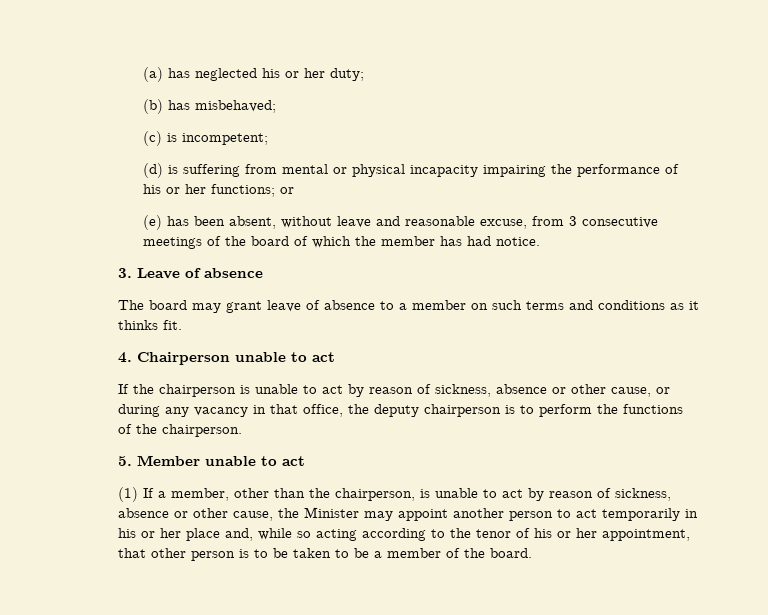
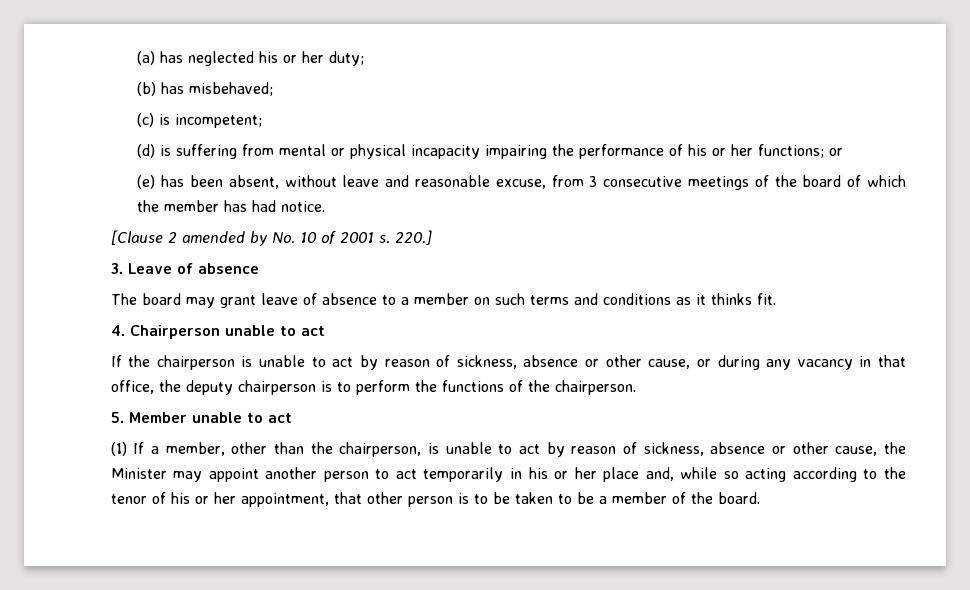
+ [Clause 2 amended by No. 10 of 2001 s. 220.]

